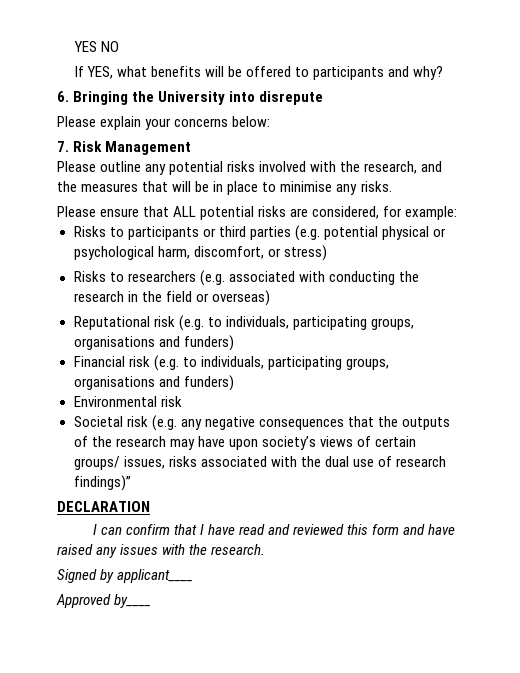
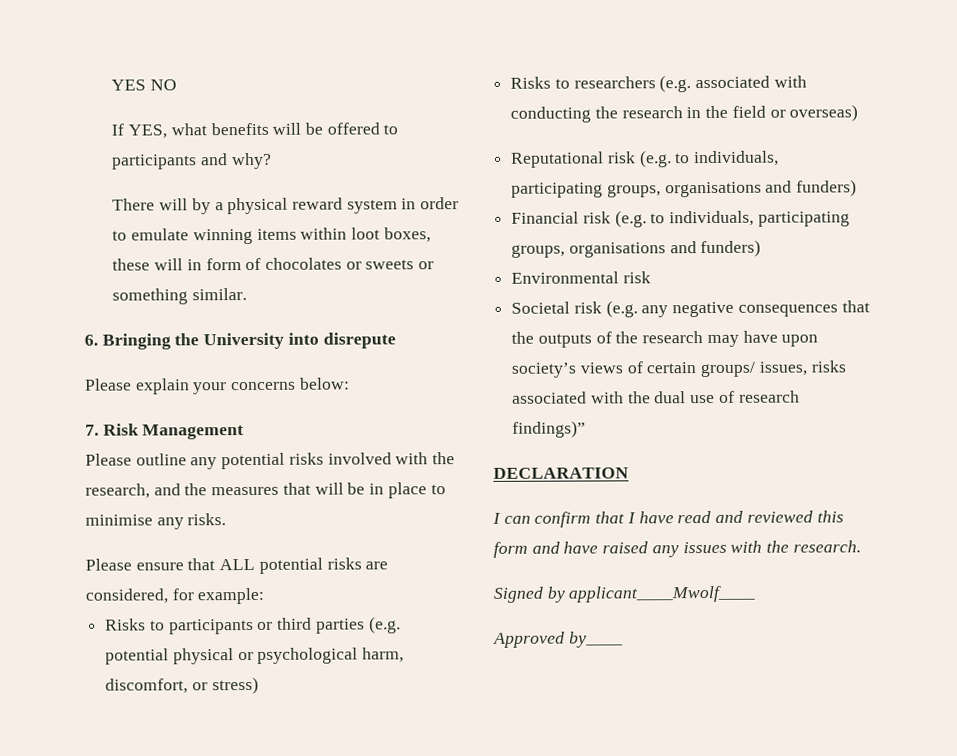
+ There will by a physical reward system in order to emulate winning items within loot boxes, these will in form of chocolates or sweets or something similar.
- Signed by applicant____
+ Signed by applicant____Mwolf____

